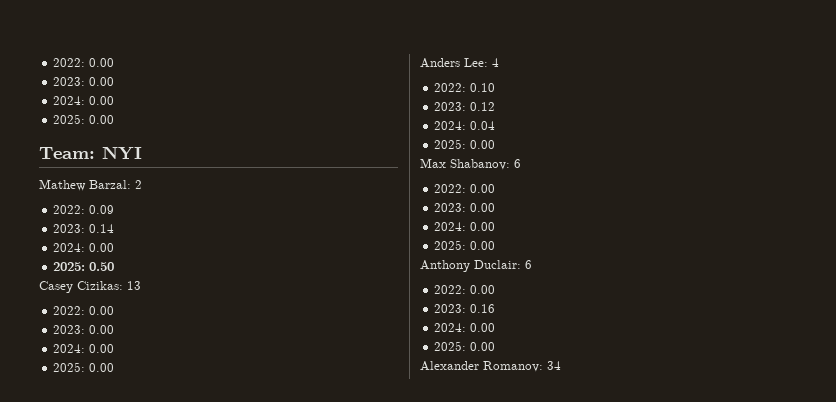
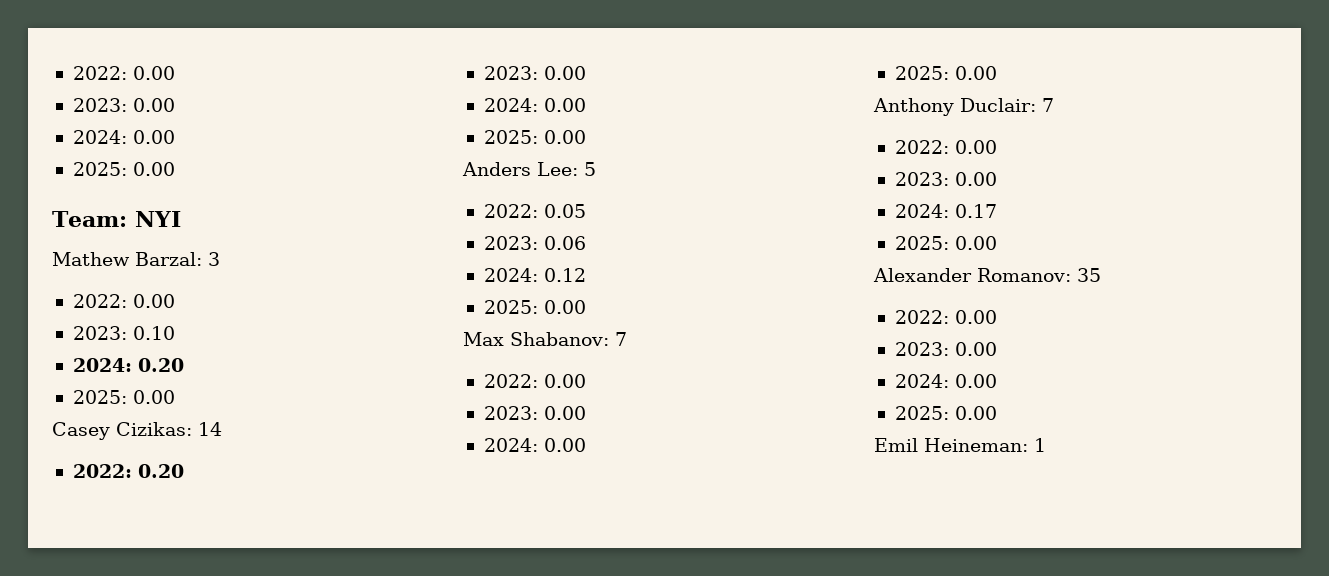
- Mathew Barzal: 2
- 2022: 0.09
- 2023: 0.14
- 2024: 0.00
- 2025: 0.50
+ Mathew Barzal: 3
+ 2022: 0.00
+ 2023: 0.10
+ 2024: 0.20
+ 2025: 0.00
- Casey Cizikas: 13
- 2022: 0.00
+ Casey Cizikas: 14
+ 2022: 0.20
- Anders Lee: 4
- 2022: 0.10
- 2023: 0.12
- 2024: 0.04
+ Anders Lee: 5
+ 2022: 0.05
+ 2023: 0.06
+ 2024: 0.12
- Max Shabanov: 6
+ Max Shabanov: 7
- Anthony Duclair: 6
+ Anthony Duclair: 7
  2022: 0.00
- 2023: 0.16
+ 2023: 0.00
+ 2024: 0.17
+ 2025: 0.00
+ Alexander Romanov: 35
+ 2022: 0.00
+ 2023: 0.00
  2024: 0.00
  2025: 0.00
- Alexander Romanov: 34
+ Emil Heineman: 1

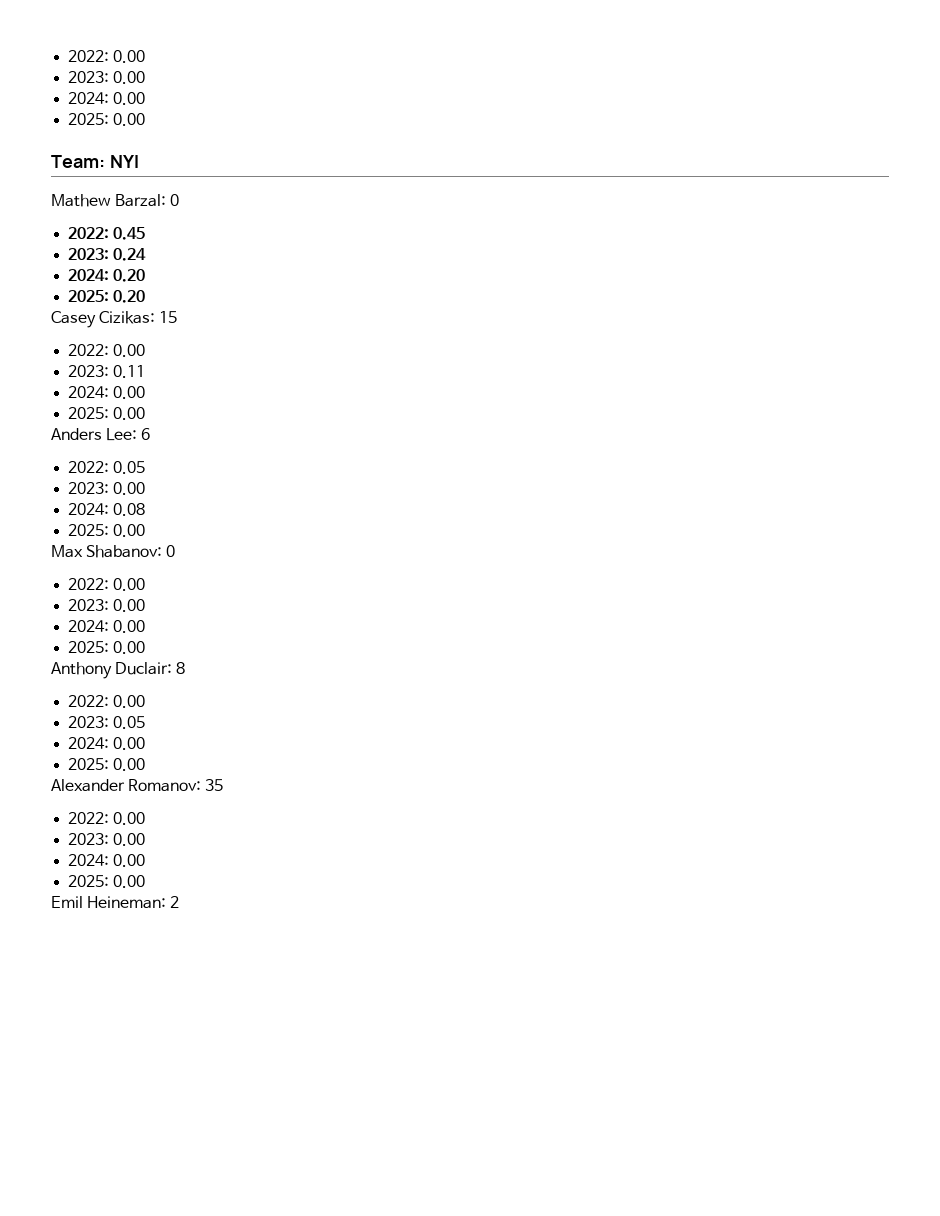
- Mathew Barzal: 3
+ Mathew Barzal: 0
+ 2022: 0.45
+ 2023: 0.24
+ 2024: 0.20
+ 2025: 0.20
+ Casey Cizikas: 15
  2022: 0.00
- 2023: 0.10
- 2024: 0.20
- 2025: 0.00
- Casey Cizikas: 14
- 2022: 0.20
- 2023: 0.00
+ 2023: 0.11
- Anders Lee: 5
+ Anders Lee: 6
  2022: 0.05
- 2023: 0.06
- 2024: 0.12
+ 2023: 0.00
+ 2024: 0.08
- Max Shabanov: 7
+ Max Shabanov: 0
- Anthony Duclair: 7
+ Anthony Duclair: 8
  2022: 0.00
- 2023: 0.00
- 2024: 0.17
+ 2023: 0.05
+ 2024: 0.00
- Emil Heineman: 1
+ Emil Heineman: 2

